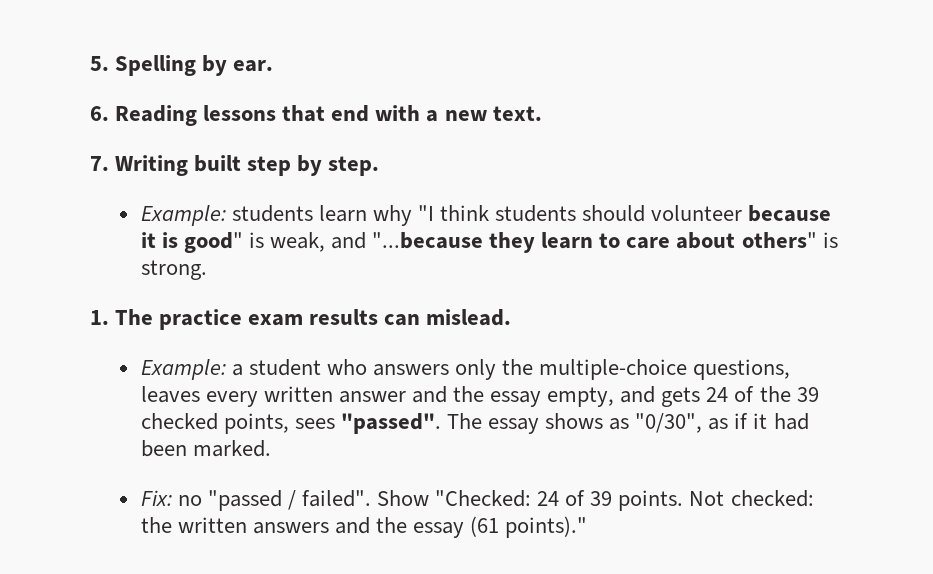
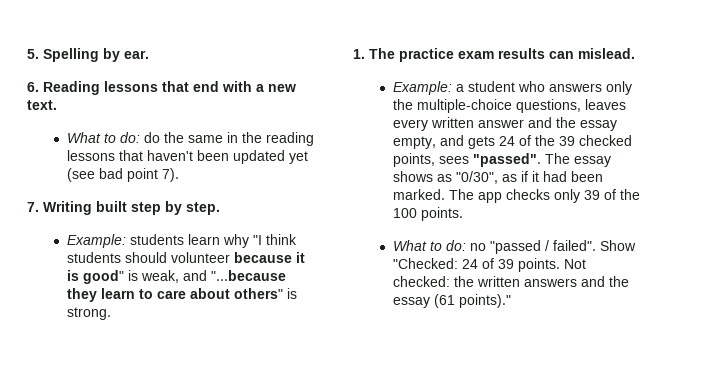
+ What to do: do the same in the reading lessons that haven't been updated yet (see bad point 7).
- The essay shows as "0/30", as if it had been marked.
- Fix: no "passed / failed".
+ The essay shows as "0/30", as if it had been marked. The app checks only 39 of the 100 points.
+ What to do: no "passed / failed".

